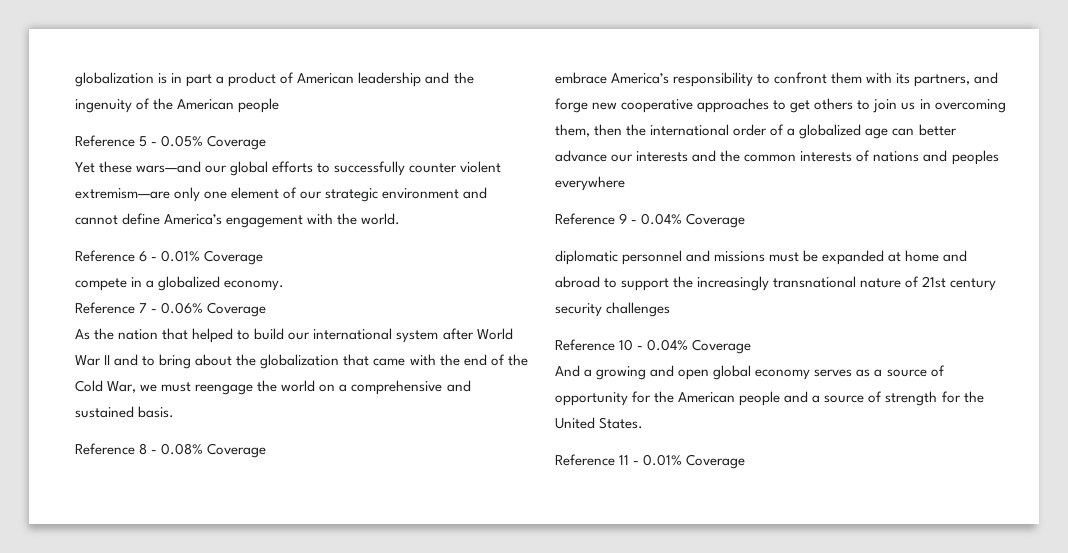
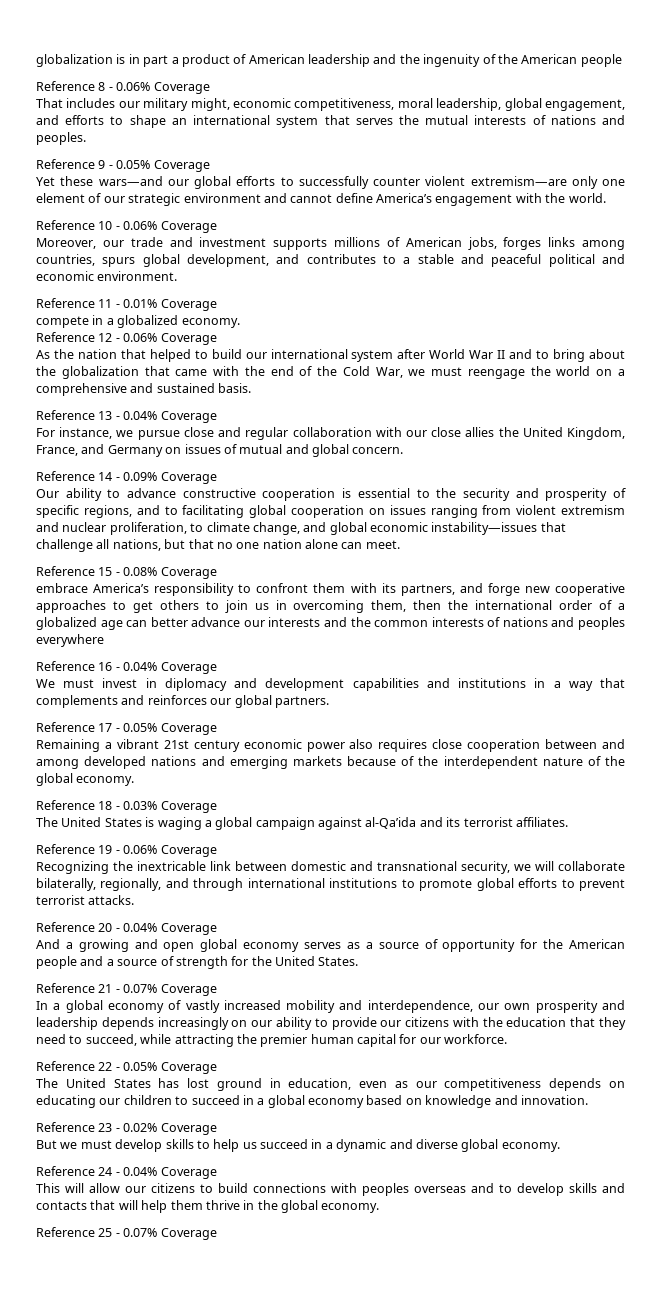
- Reference 5 - 0.05% Coverage
+ Reference 8 - 0.06% Coverage
+ That includes our military might, economic competitiveness, moral leadership, global engagement, and efforts to shape an international system that serves the mutual interests of nations and peoples.
+ Reference 9 - 0.05% Coverage
- Reference 6 - 0.01% Coverage
+ Reference 10 - 0.06% Coverage
+ Moreover, our trade and investment supports millions of American jobs, forges links among countries, spurs global development, and contributes to a stable and peaceful political and economic environment.
+ Reference 11 - 0.01% Coverage
- Reference 7 - 0.06% Coverage
+ Reference 12 - 0.06% Coverage
- Reference 8 - 0.08% Coverage
+ Reference 13 - 0.04% Coverage
+ For instance, we pursue close and regular collaboration with our close allies the United Kingdom, France, and Germany on issues of mutual and global concern.
+ Reference 14 - 0.09% Coverage
+ Our ability to advance constructive cooperation is essential to the security and prosperity of specific regions, and to facilitating global cooperation on issues ranging from violent extremism and nuclear proliferation, to climate change, and global economic instability—issues that challenge all nations, but that no one nation alone can meet.
+ Reference 15 - 0.08% Coverage
- Reference 9 - 0.04% Coverage
- diplomatic personnel and missions must be expanded at home and abroad to support the increasingly transnational nature of 21st century security challenges
- Reference 10 - 0.04% Coverage
+ Reference 16 - 0.04% Coverage
+ We must invest in diplomacy and development capabilities and institutions in a way that complements and reinforces our global partners.
+ Reference 17 - 0.05% Coverage
+ Remaining a vibrant 21st century economic power also requires close cooperation between and among developed nations and emerging markets because of the interdependent nature of the global economy.
+ Reference 18 - 0.03% Coverage
+ The United States is waging a global campaign against al-Qa’ida and its terrorist affiliates.
+ Reference 19 - 0.06% Coverage
+ Recognizing the inextricable link between domestic and transnational security, we will collaborate bilaterally, regionally, and through international institutions to promote global efforts to prevent terrorist attacks.
+ Reference 20 - 0.04% Coverage
- Reference 11 - 0.01% Coverage
+ Reference 21 - 0.07% Coverage
+ In a global economy of vastly increased mobility and interdependence, our own prosperity and leadership depends increasingly on our ability to provide our citizens with the education that they need to succeed, while attracting the premier human capital for our workforce.
+ Reference 22 - 0.05% Coverage
+ The United States has lost ground in education, even as our competitiveness depends on educating our children to succeed in a global economy based on knowledge and innovation.
+ Reference 23 - 0.02% Coverage
+ But we must develop skills to help us succeed in a dynamic and diverse global economy.
+ Reference 24 - 0.04% Coverage
+ This will allow our citizens to build connections with peoples overseas and to develop skills and contacts that will help them thrive in the global economy.
+ Reference 25 - 0.07% Coverage

